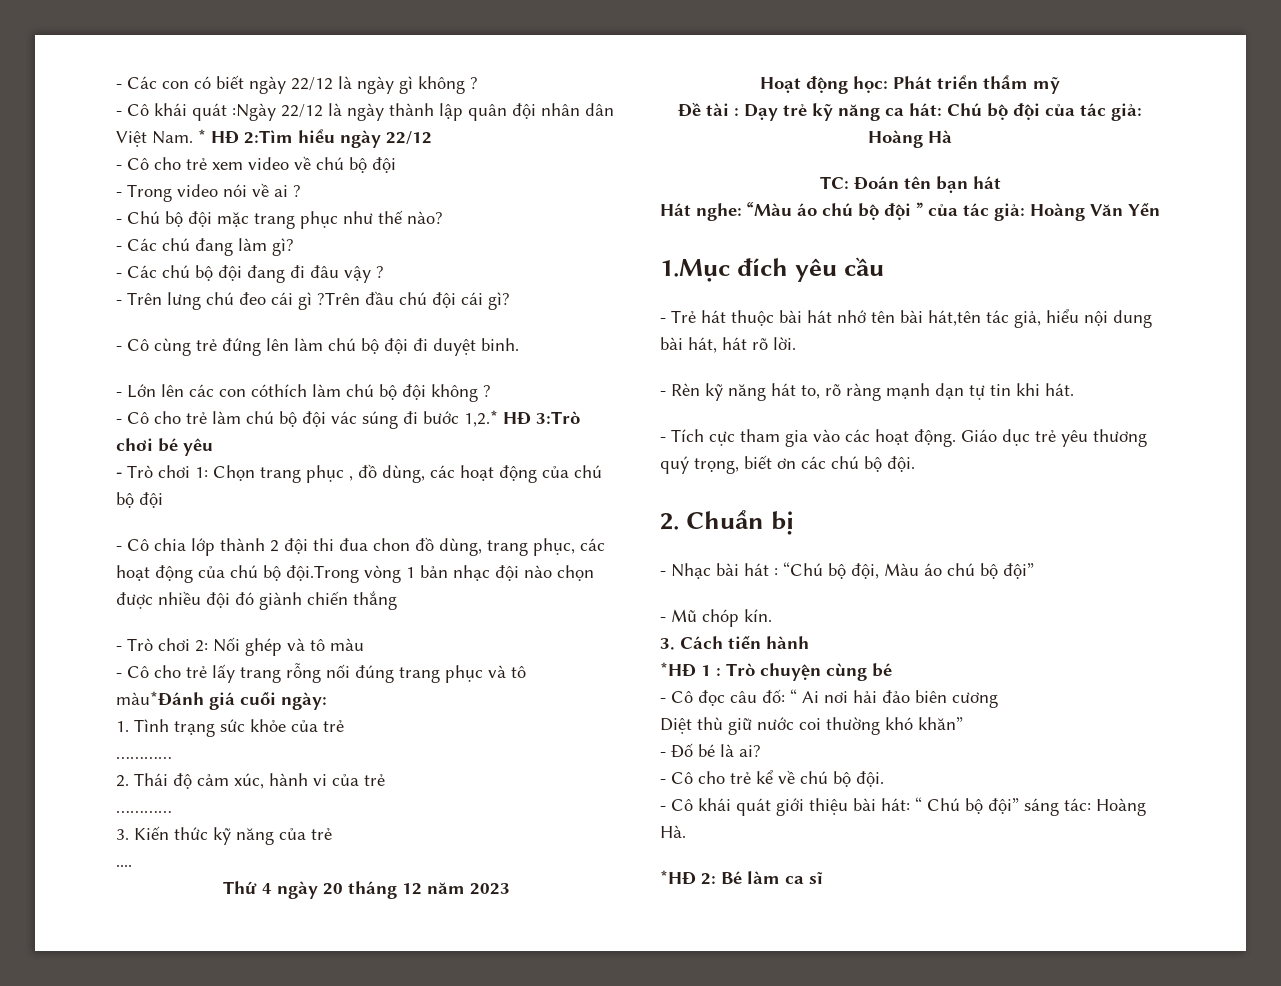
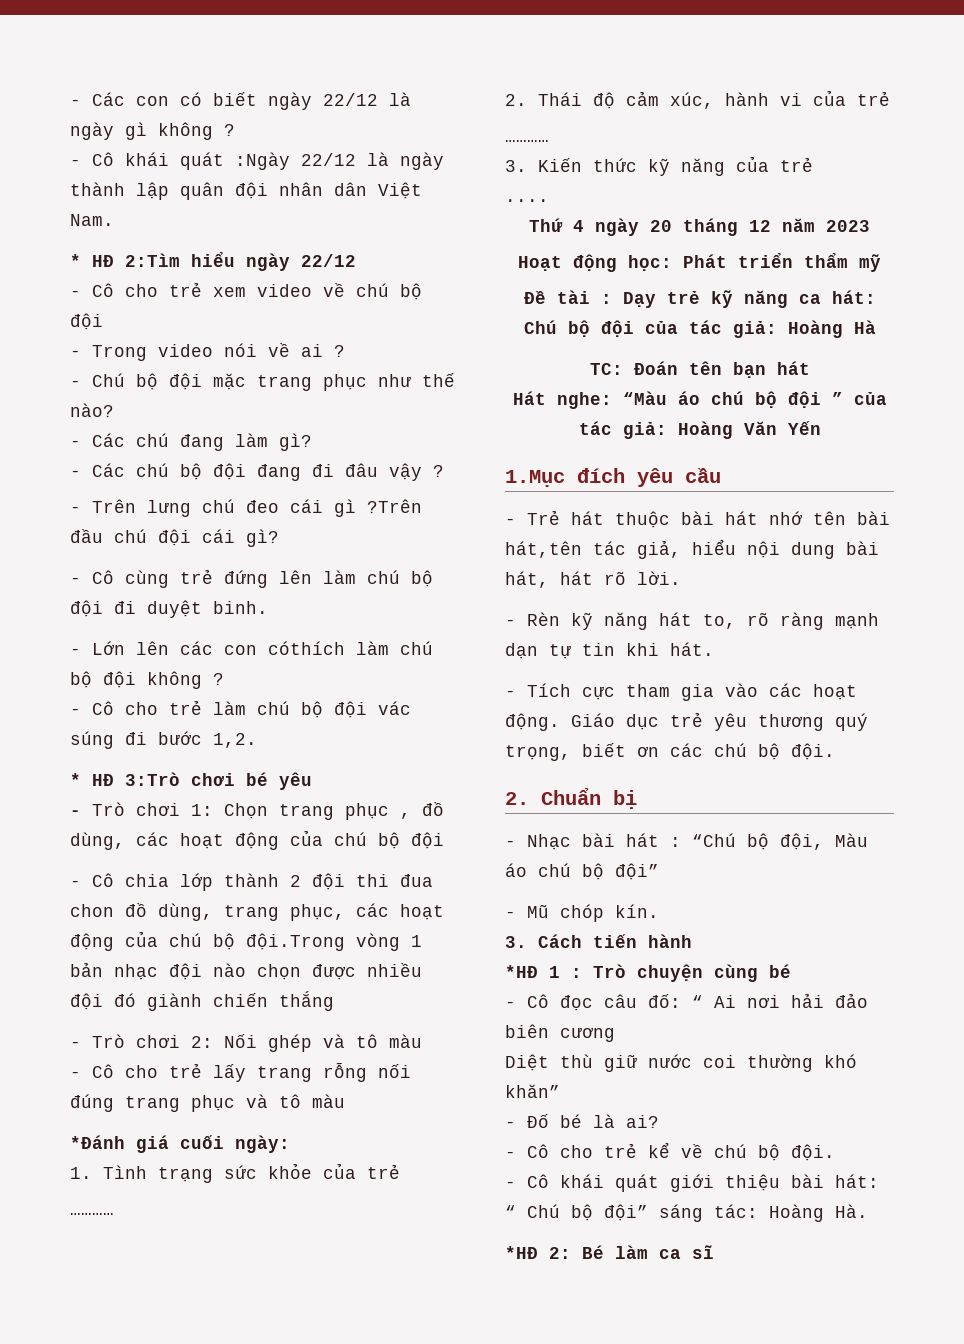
- - Cô khái quát :Ngày 22/12 là ngày thành lập quân đội nhân dân Việt Nam. * HĐ 2:Tìm hiểu ngày 22/12
+ - Cô khái quát :Ngày 22/12 là ngày thành lập quân đội nhân dân Việt Nam.
+ * HĐ 2:Tìm hiểu ngày 22/12
- - Cô cho trẻ làm chú bộ đội vác súng đi bước 1,2.* HĐ 3:Trò chơi bé yêu
+ - Cô cho trẻ làm chú bộ đội vác súng đi bước 1,2.
+ * HĐ 3:Trò chơi bé yêu
- - Cô cho trẻ lấy trang rỗng nối đúng trang phục và tô màu*Đánh giá cuối ngày:
+ - Cô cho trẻ lấy trang rỗng nối đúng trang phục và tô màu
+ *Đánh giá cuối ngày:

